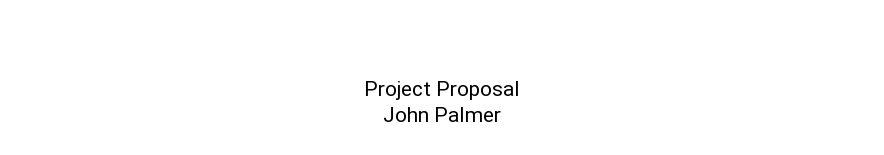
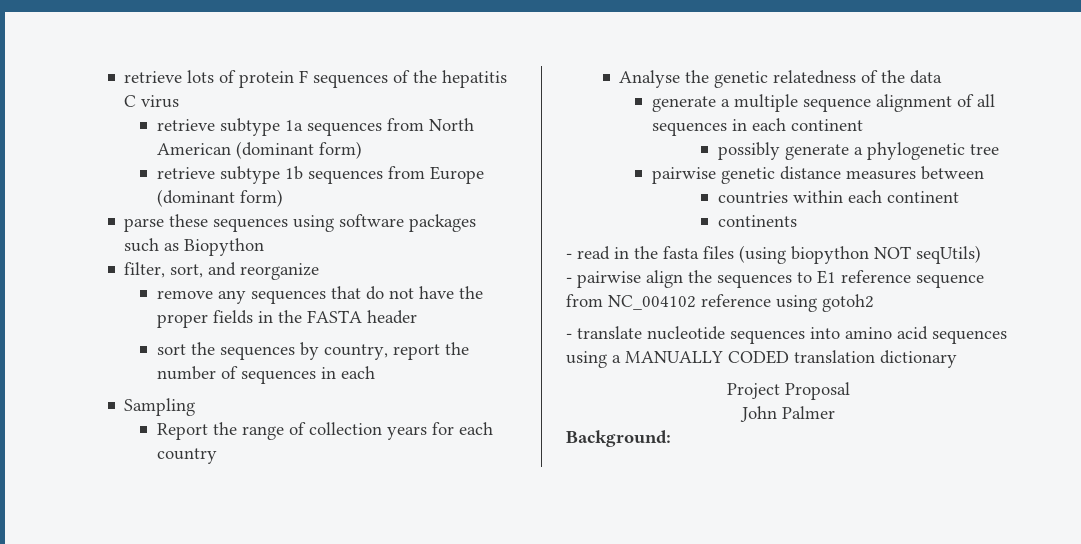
+ retrieve lots of protein F sequences of the hepatitis C virus
+ retrieve subtype 1a sequences from North American (dominant form)
+ retrieve subtype 1b sequences from Europe (dominant form)
+ parse these sequences using software packages such as Biopython
+ filter, sort, and reorganize
+ remove any sequences that do not have the proper fields in the FASTA header
+ sort the sequences by country, report the number of sequences in each
+ Sampling
+ Report the range of collection years for each country
+ Analyse the genetic relatedness of the data
+ generate a multiple sequence alignment of all sequences in each continent
+ possibly generate a phylogenetic tree
+ pairwise genetic distance measures between
+ countries within each continent
+ continents
+ - read in the fasta files (using biopython NOT seqUtils)
+ - pairwise align the sequences to E1 reference sequence from NC_004102 reference using gotoh2
+ - translate nucleotide sequences into amino acid sequences using a MANUALLY CODED translation dictionary
+ Background:

